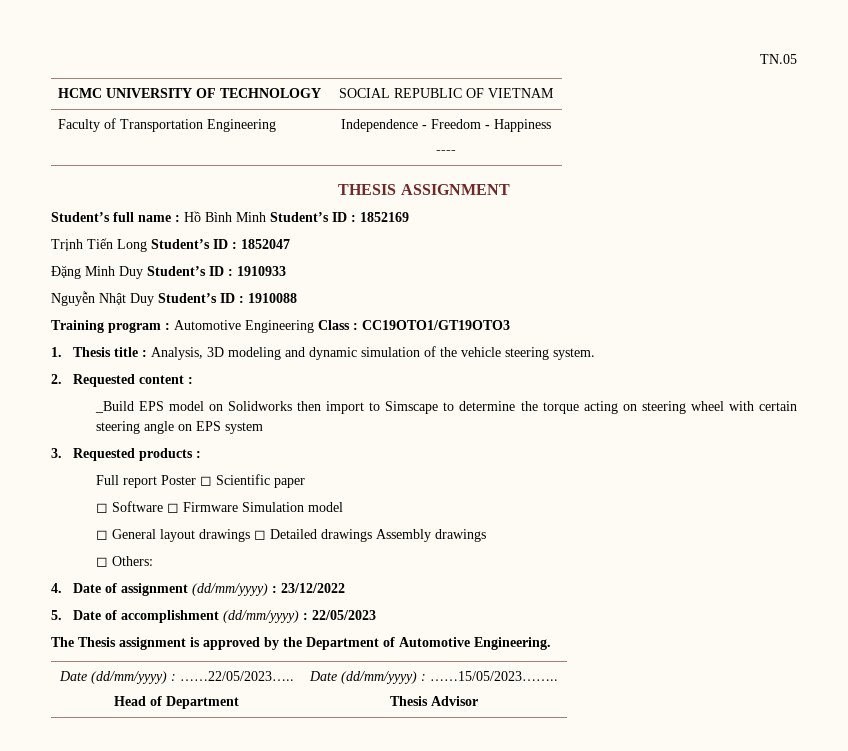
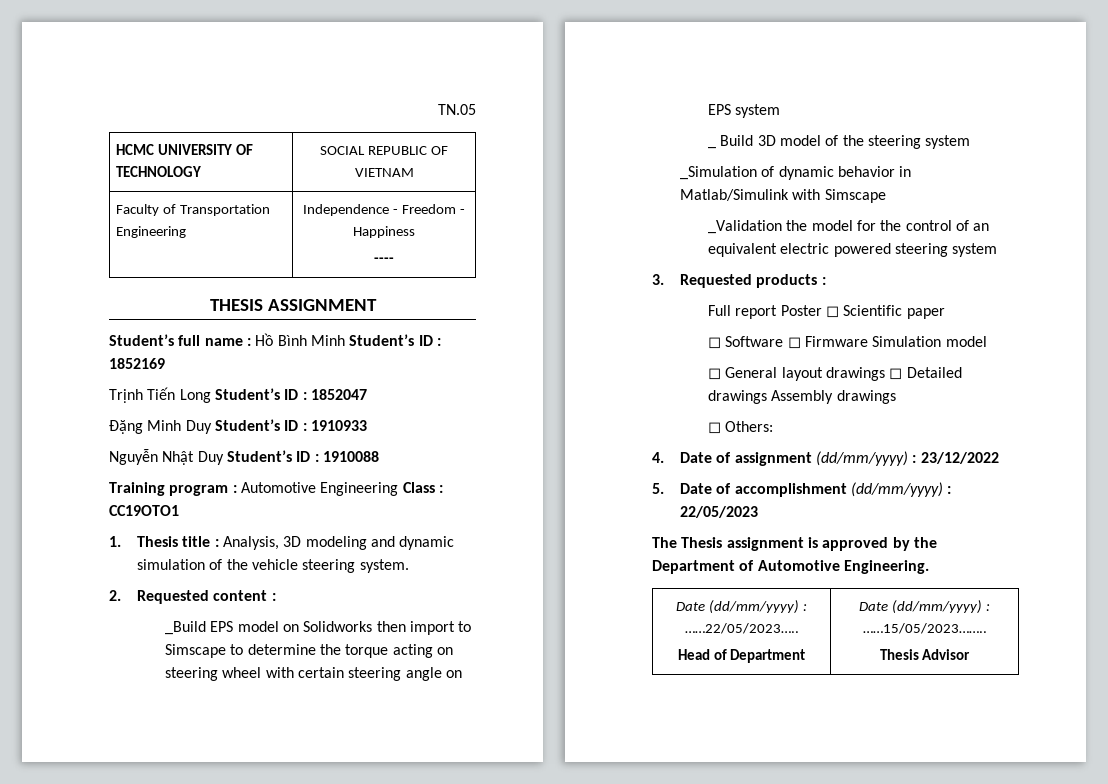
- Training program : Automotive Engineering Class : CC19OTO1/GT19OTO3
+ Training program : Automotive Engineering Class : CC19OTO1
+ _ Build 3D model of the steering system
+ _Simulation of dynamic behavior in Matlab/Simulink with Simscape
+ _Validation the model for the control of an equivalent electric powered steering system

